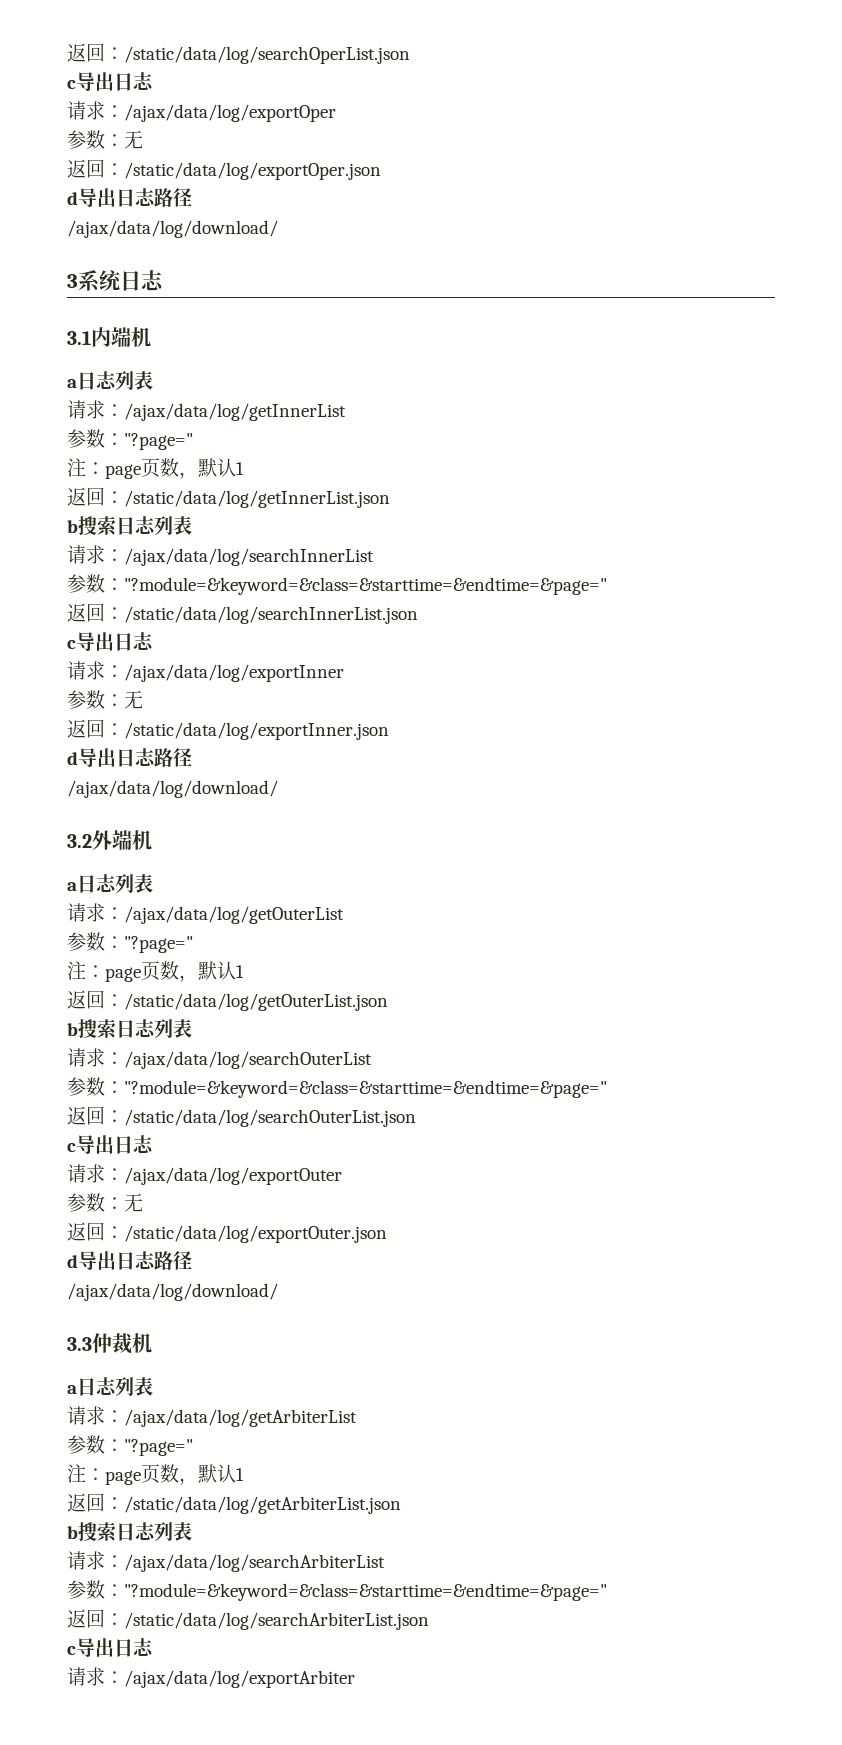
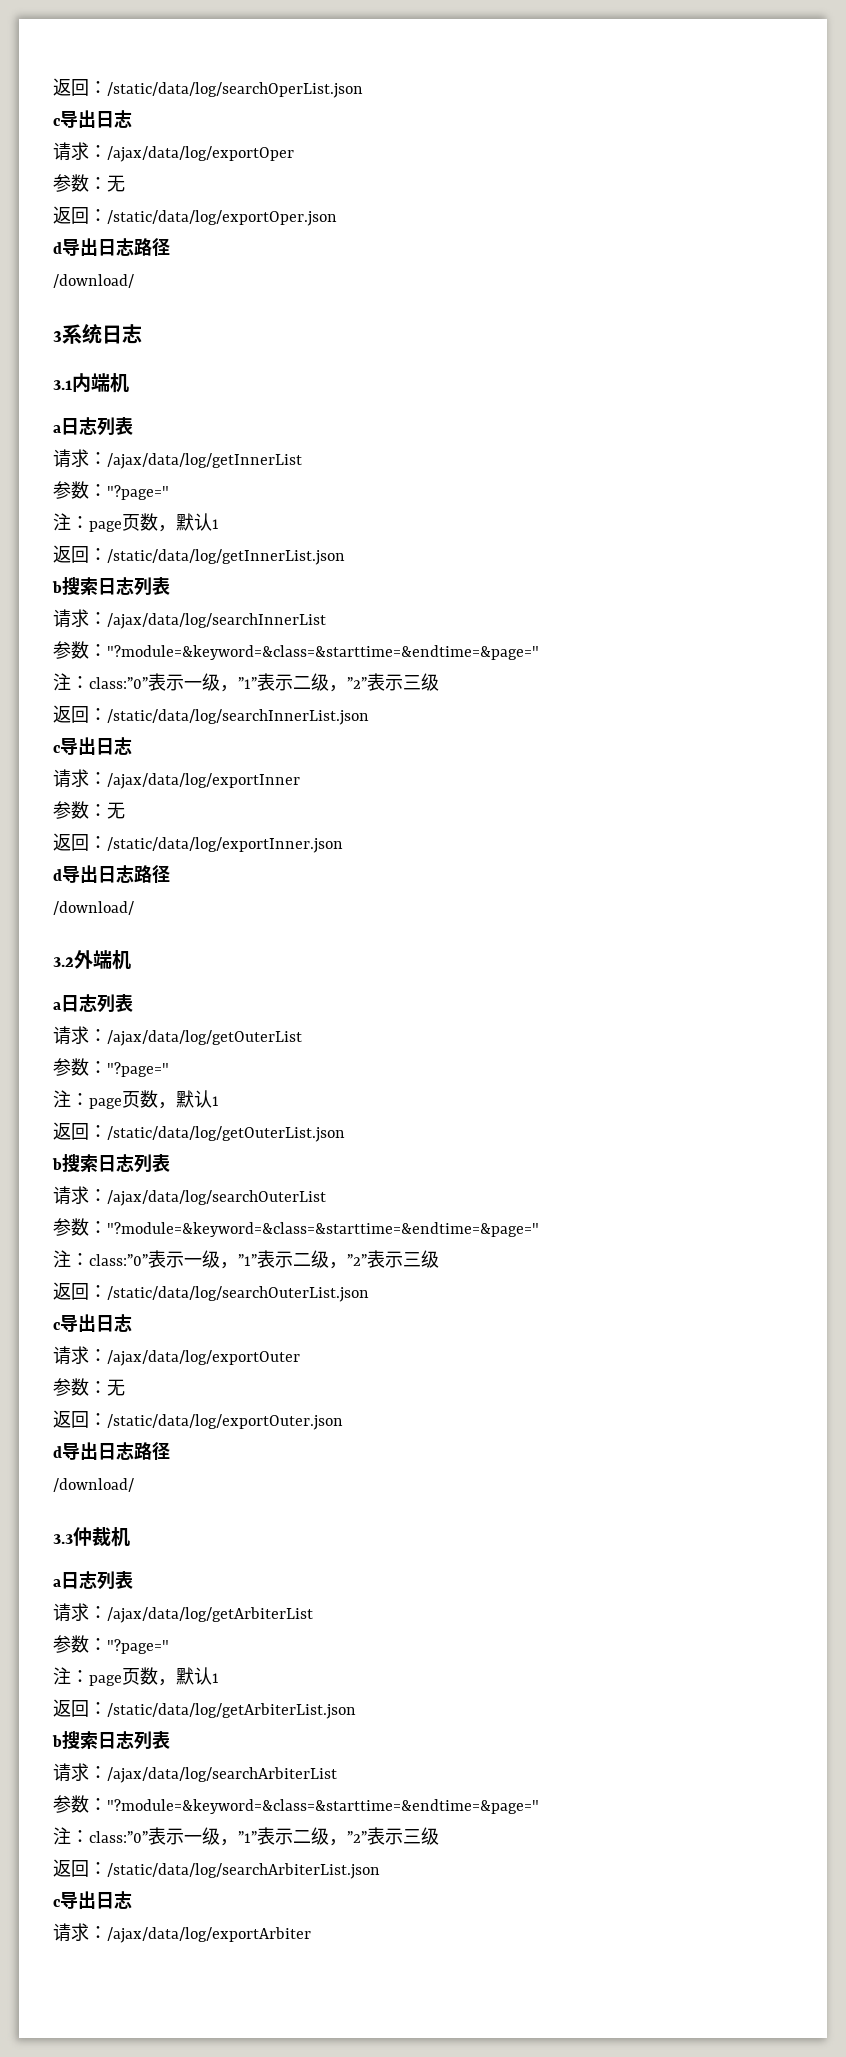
  返回：/static/data/log/exportOper.json
  d导出日志路径
- /ajax/data/log/download/
+ /download/
  请求：/ajax/data/log/searchInnerList
  参数："?module=&keyword=&class=&starttime=&endtime=&page="
+ 注：class:”0”表示一级，”1”表示二级，”2”表示三级
  返回：/static/data/log/exportInner.json
  d导出日志路径
- /ajax/data/log/download/
+ /download/
  请求：/ajax/data/log/searchOuterList
  参数："?module=&keyword=&class=&starttime=&endtime=&page="
+ 注：class:”0”表示一级，”1”表示二级，”2”表示三级
  返回：/static/data/log/exportOuter.json
  d导出日志路径
- /ajax/data/log/download/
+ /download/
  请求：/ajax/data/log/searchArbiterList
  参数："?module=&keyword=&class=&starttime=&endtime=&page="
+ 注：class:”0”表示一级，”1”表示二级，”2”表示三级

